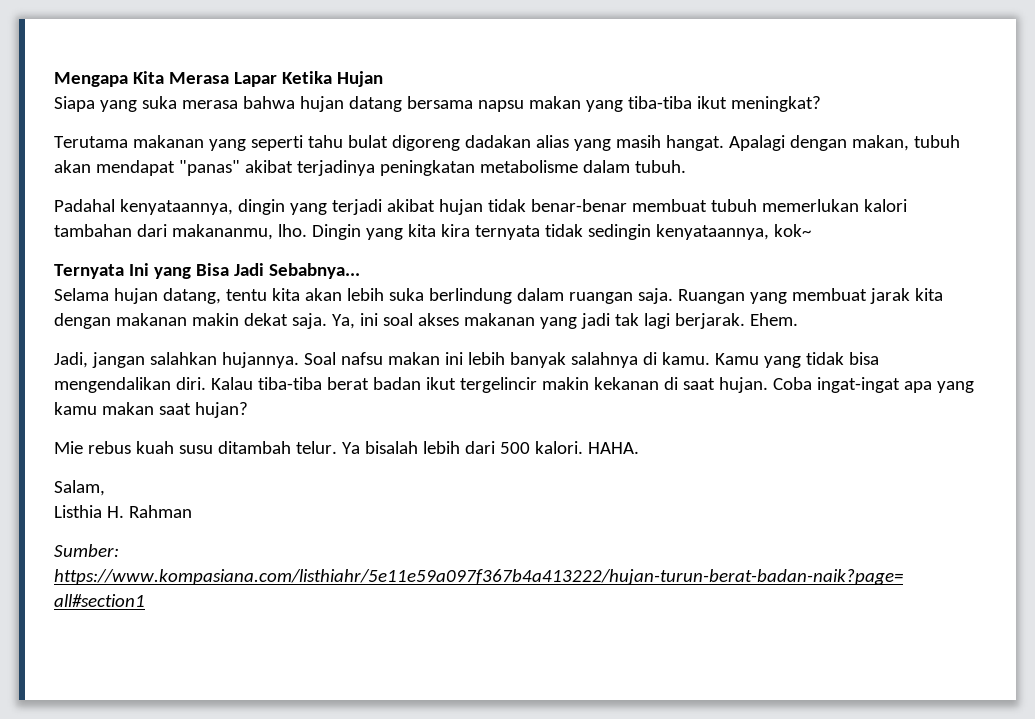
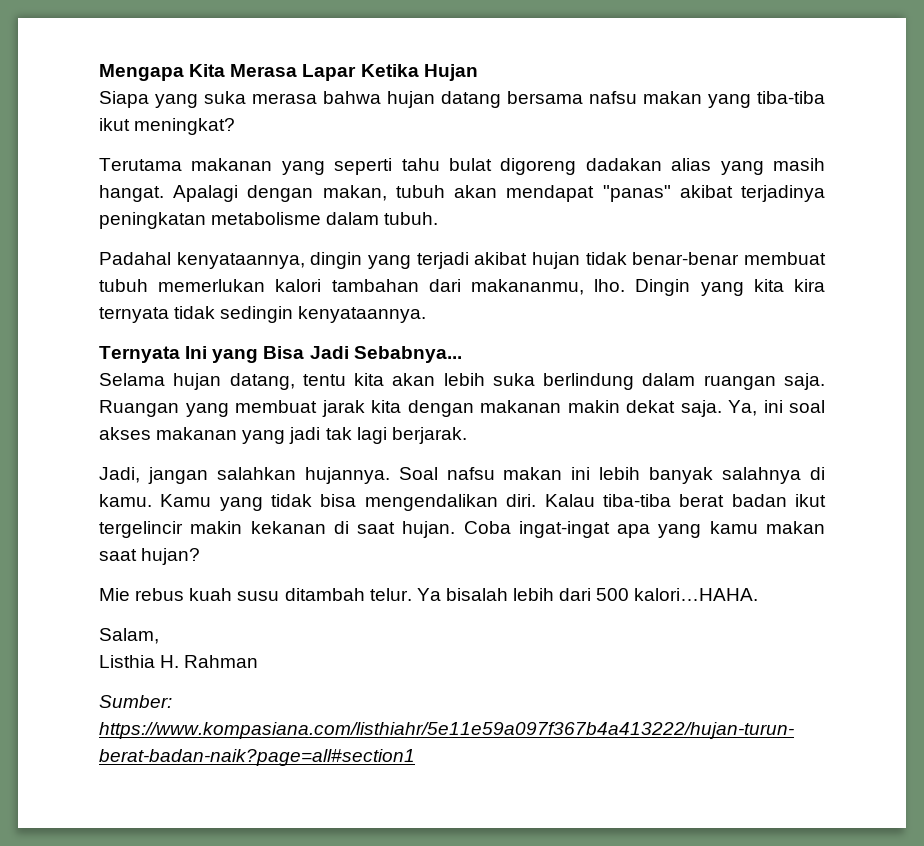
- Siapa yang suka merasa bahwa hujan datang bersama napsu makan yang tiba-tiba ikut meningkat?
+ Siapa yang suka merasa bahwa hujan datang bersama nafsu makan yang tiba-tiba ikut meningkat?
- Dingin yang kita kira ternyata tidak sedingin kenyataannya, kok~
+ Dingin yang kita kira ternyata tidak sedingin kenyataannya.
- Ehem.
- Ya bisalah lebih dari 500 kalori. HAHA.
+ Ya bisalah lebih dari 500 kalori…HAHA.

